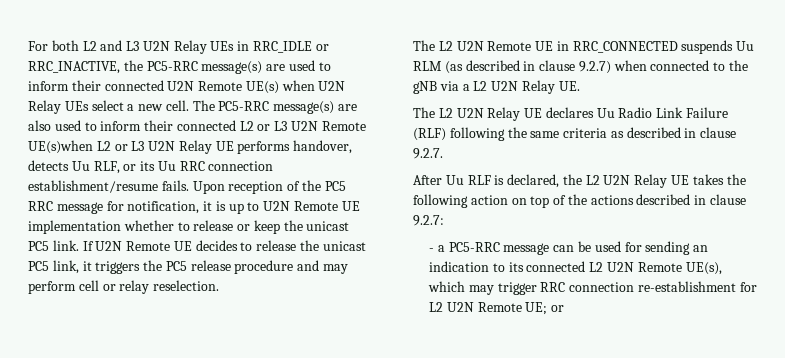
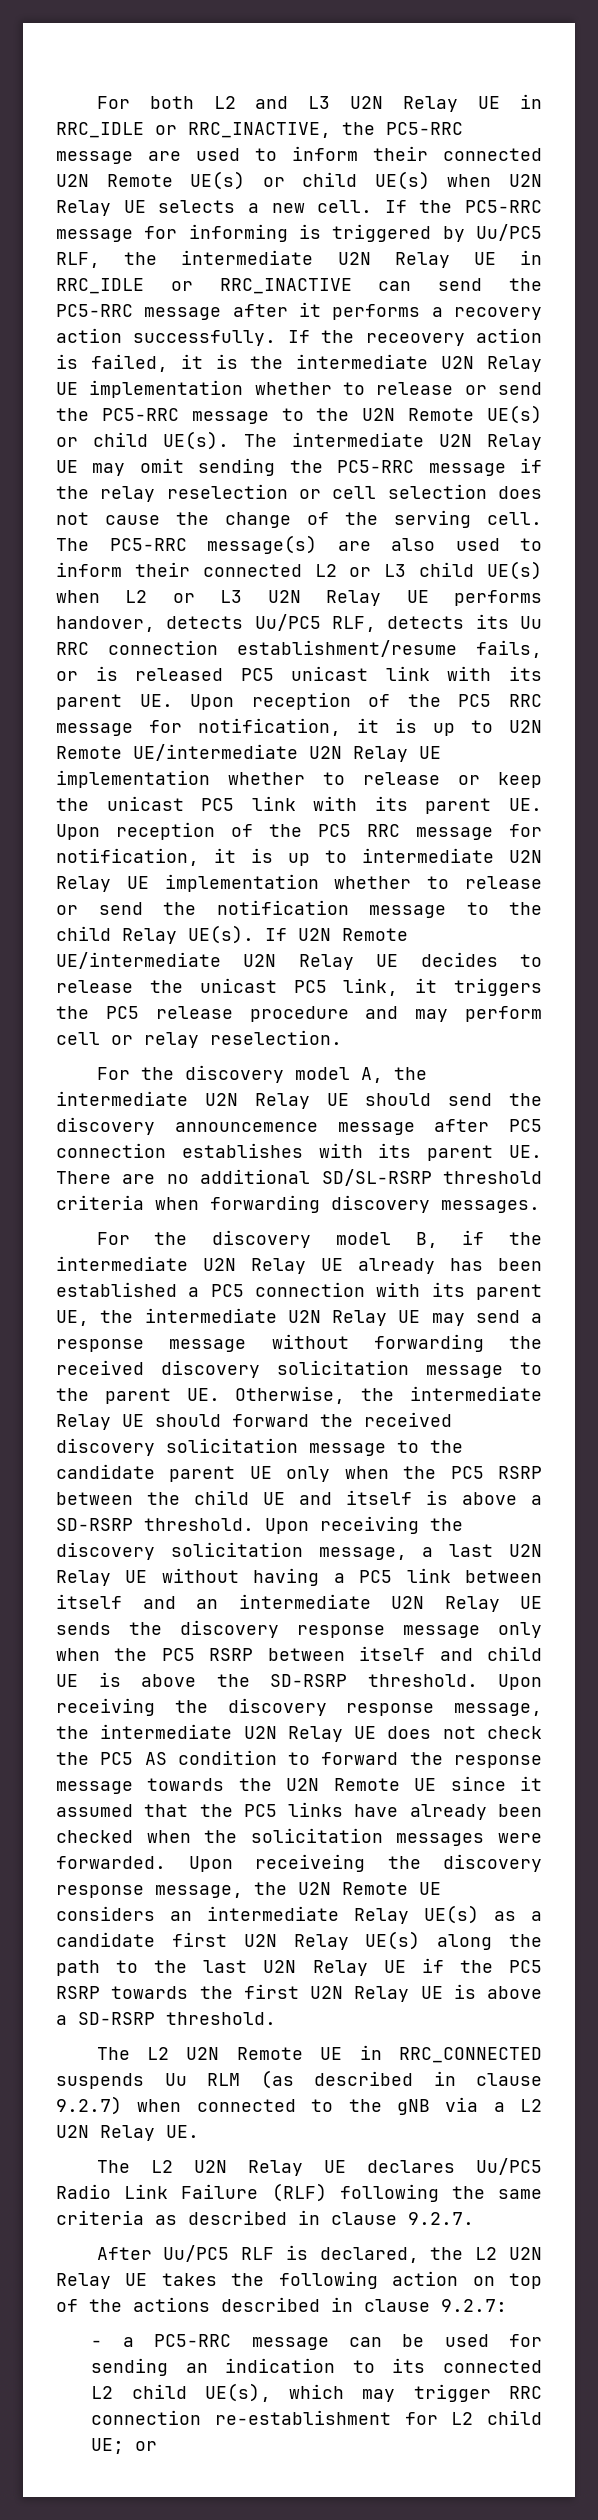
- For both L2 and L3 U2N Relay UEs in RRC_IDLE or RRC_INACTIVE, the PC5-RRC message(s) are used to inform their connected U2N Remote UE(s) when U2N Relay UEs select a new cell.
+ For both L2 and L3 U2N Relay UE in RRC_IDLE or RRC_INACTIVE, the PC5-RRC message are used to inform their connected U2N Remote UE(s) or child UE(s) when U2N Relay UE selects a new cell.
+ If the PC5-RRC message for informing is triggered by Uu/PC5 RLF, the intermediate U2N Relay UE in RRC_IDLE or RRC_INACTIVE can send the PC5-RRC message after it performs a recovery action successfully. If the receovery action is failed, it is the intermediate U2N Relay UE implementation whether to release or send the PC5-RRC message to the U2N Remote UE(s) or child UE(s). The intermediate U2N Relay UE may omit sending the PC5-RRC message if the relay reselection or cell selection does not cause the change of the serving cell.
- The PC5-RRC message(s) are also used to inform their connected L2 or L3 U2N Remote UE(s)when L2 or L3 U2N Relay UE performs handover, detects Uu RLF, or its Uu RRC connection establishment/resume fails. Upon reception of the PC5 RRC message for notification, it is up to U2N Remote UE implementation whether to release or keep the unicast PC5 link. If U2N Remote UE decides to release the unicast PC5 link, it triggers the PC5 release procedure and may perform cell or relay reselection.
+ The PC5-RRC message(s) are also used to inform their connected L2 or L3 child UE(s) when L2 or L3 U2N Relay UE performs handover, detects Uu/PC5 RLF, detects its Uu RRC connection establishment/resume fails, or is released PC5 unicast link with its parent UE. Upon reception of the PC5 RRC message for notification, it is up to U2N Remote UE/intermediate U2N Relay UE implementation whether to release or keep the unicast PC5 link with its parent UE. Upon reception of the PC5 RRC message for notification, it is up to intermediate U2N Relay UE implementation whether to release or send the notification message to the child Relay UE(s). If U2N Remote UE/intermediate U2N Relay UE decides to release the unicast PC5 link, it triggers the PC5 release procedure and may perform cell or relay reselection.
+ For the discovery model A, the intermediate U2N Relay UE should send the discovery announcemence message after PC5 connection establishes with its parent UE. There are no additional SD/SL-RSRP threshold criteria when forwarding discovery messages.
+ For the discovery model B, if the intermediate U2N Relay UE already has been established a PC5 connection with its parent UE, the intermediate U2N Relay UE may send a response message without forwarding the received discovery solicitation message to the parent UE. Otherwise, the intermediate Relay UE should forward the received discovery solicitation message to the candidate parent UE only when the PC5 RSRP between the child UE and itself is above a SD-RSRP threshold. Upon receiving the discovery solicitation message, a last U2N Relay UE without having a PC5 link between itself and an intermediate U2N Relay UE sends the discovery response message only when the PC5 RSRP between itself and child UE is above the SD-RSRP threshold. Upon receiving the discovery response message, the intermediate U2N Relay UE does not check the PC5 AS condition to forward the response message towards the U2N Remote UE since it assumed that the PC5 links have already been checked when the solicitation messages were forwarded. Upon receiveing the discovery response message, the U2N Remote UE considers an intermediate Relay UE(s) as a candidate first U2N Relay UE(s) along the path to the last U2N Relay UE if the PC5 RSRP towards the first U2N Relay UE is above a SD-RSRP threshold.
- The L2 U2N Relay UE declares Uu Radio Link Failure (RLF) following the same criteria as described in clause 9.2.7.
+ The L2 U2N Relay UE declares Uu/PC5 Radio Link Failure (RLF) following the same criteria as described in clause 9.2.7.
- After Uu RLF is declared, the L2 U2N Relay UE takes the following action on top of the actions described in clause 9.2.7:
+ After Uu/PC5 RLF is declared, the L2 U2N Relay UE takes the following action on top of the actions described in clause 9.2.7:
- - a PC5-RRC message can be used for sending an indication to its connected L2 U2N Remote UE(s), which may trigger RRC connection re-establishment for L2 U2N Remote UE; or
+ - a PC5-RRC message can be used for sending an indication to its connected L2 child UE(s), which may trigger RRC connection re-establishment for L2 child UE; or

